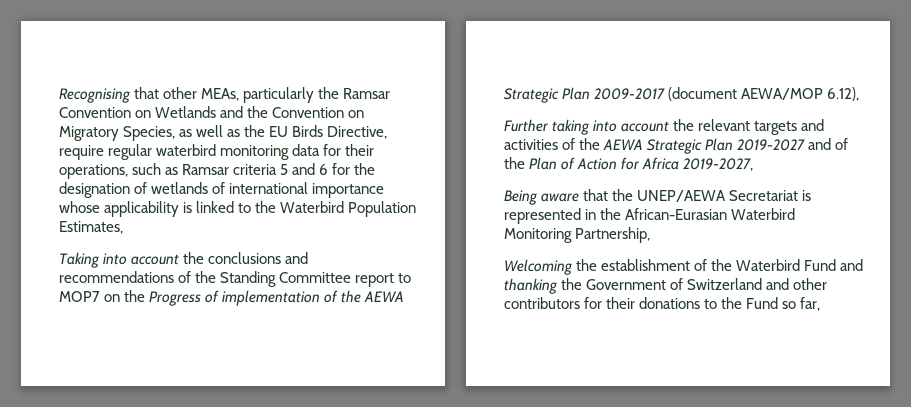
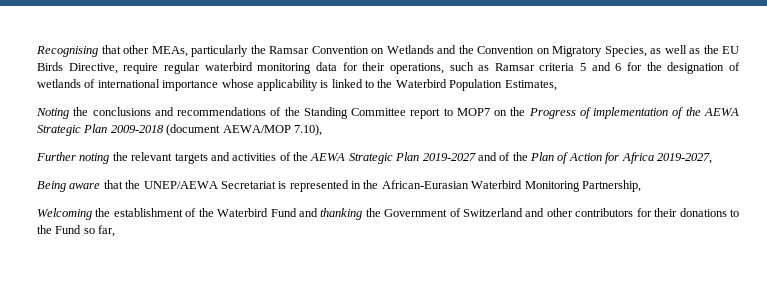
- Taking into account the conclusions and recommendations of the Standing Committee report to MOP7 on the Progress of implementation of the AEWA Strategic Plan 2009-2017 (document AEWA/MOP 6.12),
+ Noting the conclusions and recommendations of the Standing Committee report to MOP7 on the Progress of implementation of the AEWA Strategic Plan 2009-2018 (document AEWA/MOP 7.10),
- Further taking into account the relevant targets and activities of the AEWA Strategic Plan 2019-2027 and of the Plan of Action for Africa 2019-2027,
+ Further noting the relevant targets and activities of the AEWA Strategic Plan 2019-2027 and of the Plan of Action for Africa 2019-2027,

